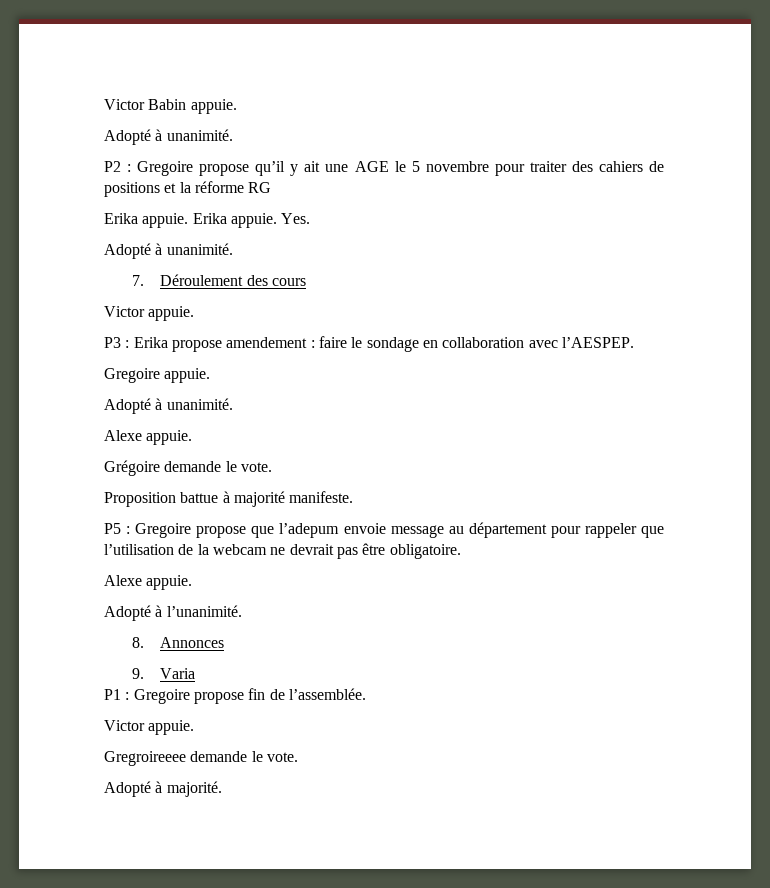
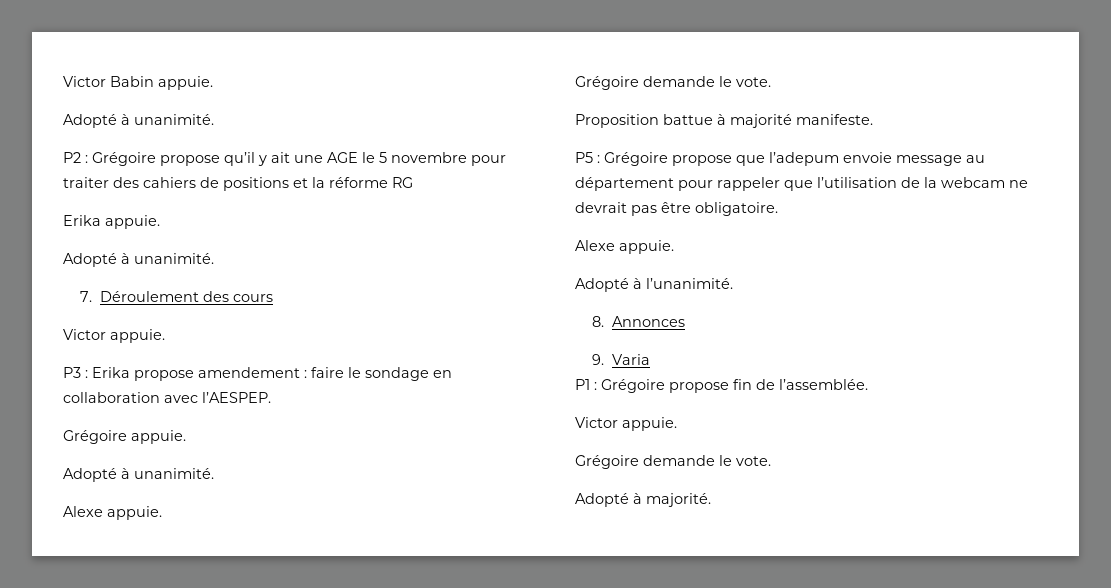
- P2 : Gregoire propose qu’il y ait une AGE le 5 novembre pour traiter des cahiers de positions et la réforme RG
+ P2 : Grégoire propose qu’il y ait une AGE le 5 novembre pour traiter des cahiers de positions et la réforme RG
- Erika appuie. Yes.
- Gregoire appuie.
+ Grégoire appuie.
- P5 : Gregoire propose que l’adepum envoie message au département pour rappeler que l’utilisation de la webcam ne devrait pas être obligatoire.
+ P5 : Grégoire propose que l’adepum envoie message au département pour rappeler que l’utilisation de la webcam ne devrait pas être obligatoire.
- P1 : Gregoire propose fin de l’assemblée.
+ P1 : Grégoire propose fin de l’assemblée.
  Victor appuie.
- Gregroireeee demande le vote.
+ Grégoire demande le vote.

